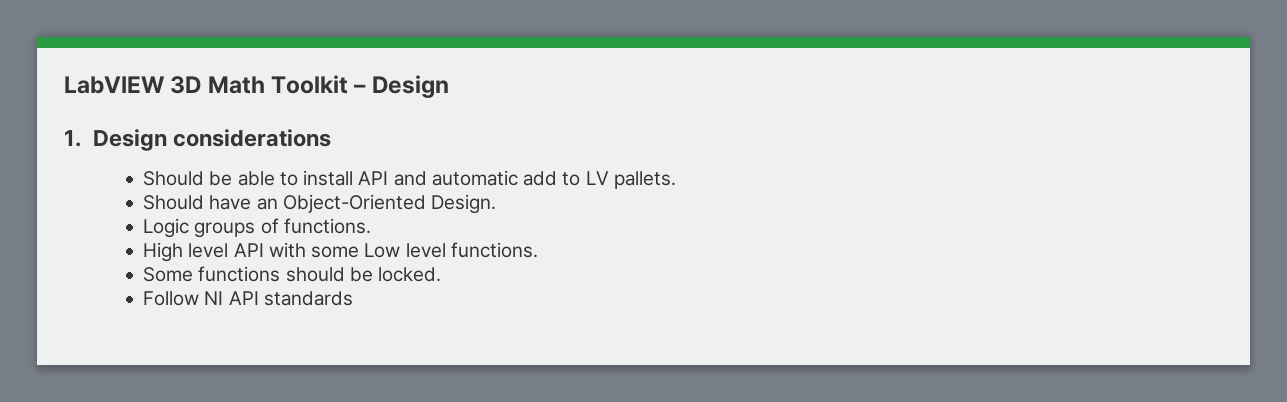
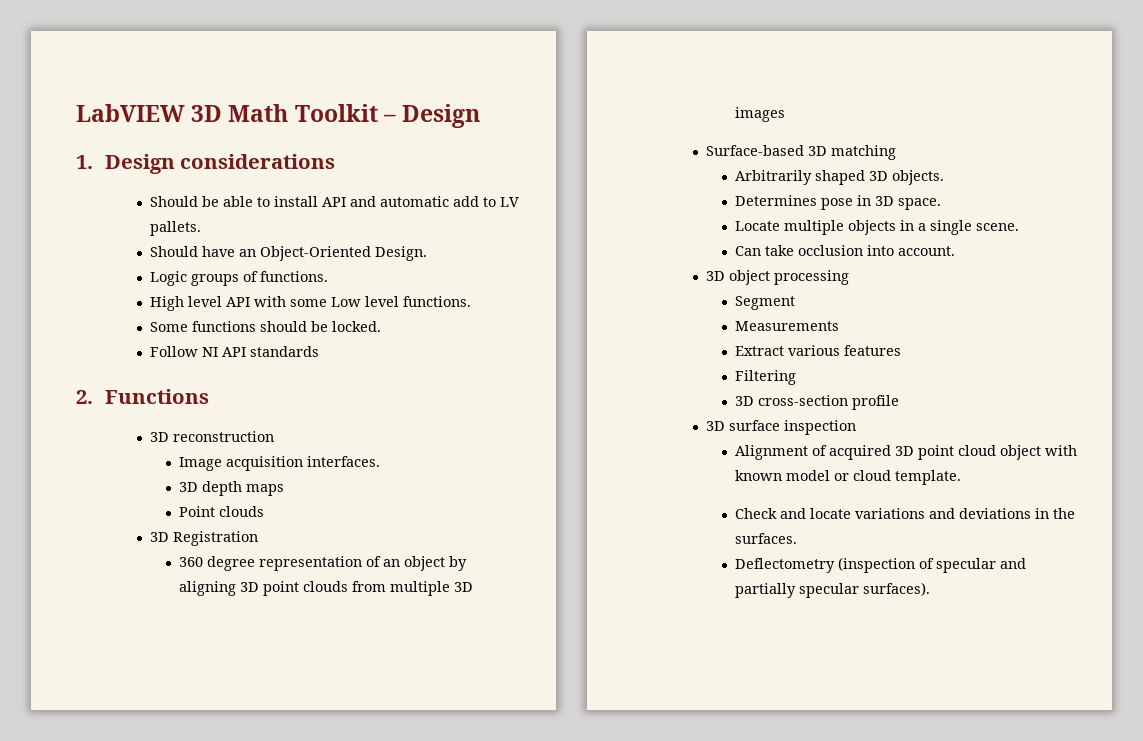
+ 2. Functions
+ 3D reconstruction
+ Image acquisition interfaces.
+ 3D depth maps
+ Point clouds
+ 3D Registration
+ 360 degree representation of an object by aligning 3D point clouds from multiple 3D images
+ Surface-based 3D matching
+ Arbitrarily shaped 3D objects.
+ Determines pose in 3D space.
+ Locate multiple objects in a single scene.
+ Can take occlusion into account.
+ 3D object processing
+ Segment
+ Measurements
+ Extract various features
+ Filtering
+ 3D cross-section profile
+ 3D surface inspection
+ Alignment of acquired 3D point cloud object with known model or cloud template.
+ Check and locate variations and deviations in the surfaces.
+ Deflectometry (inspection of specular and partially specular surfaces).

